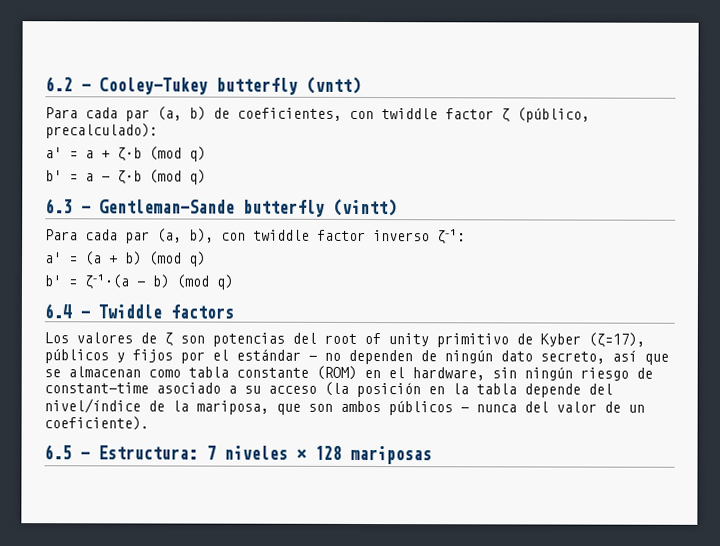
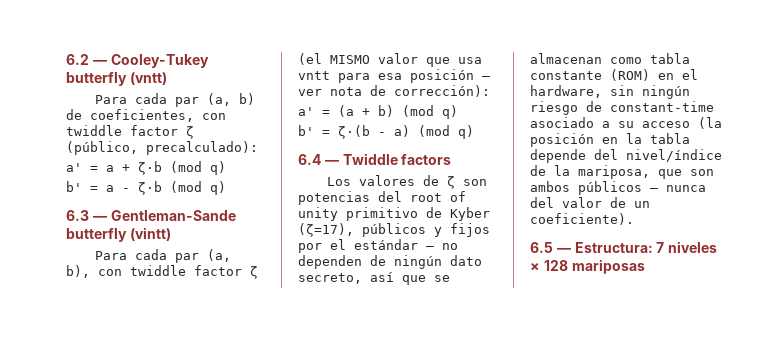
- Para cada par (a, b), con twiddle factor inverso ζ⁻¹:
+ Para cada par (a, b), con twiddle factor ζ (el MISMO valor que usa vntt para esa posición — ver nota de corrección):
- b' = ζ⁻¹·(a - b) (mod q)
+ b' = ζ·(b - a) (mod q)

